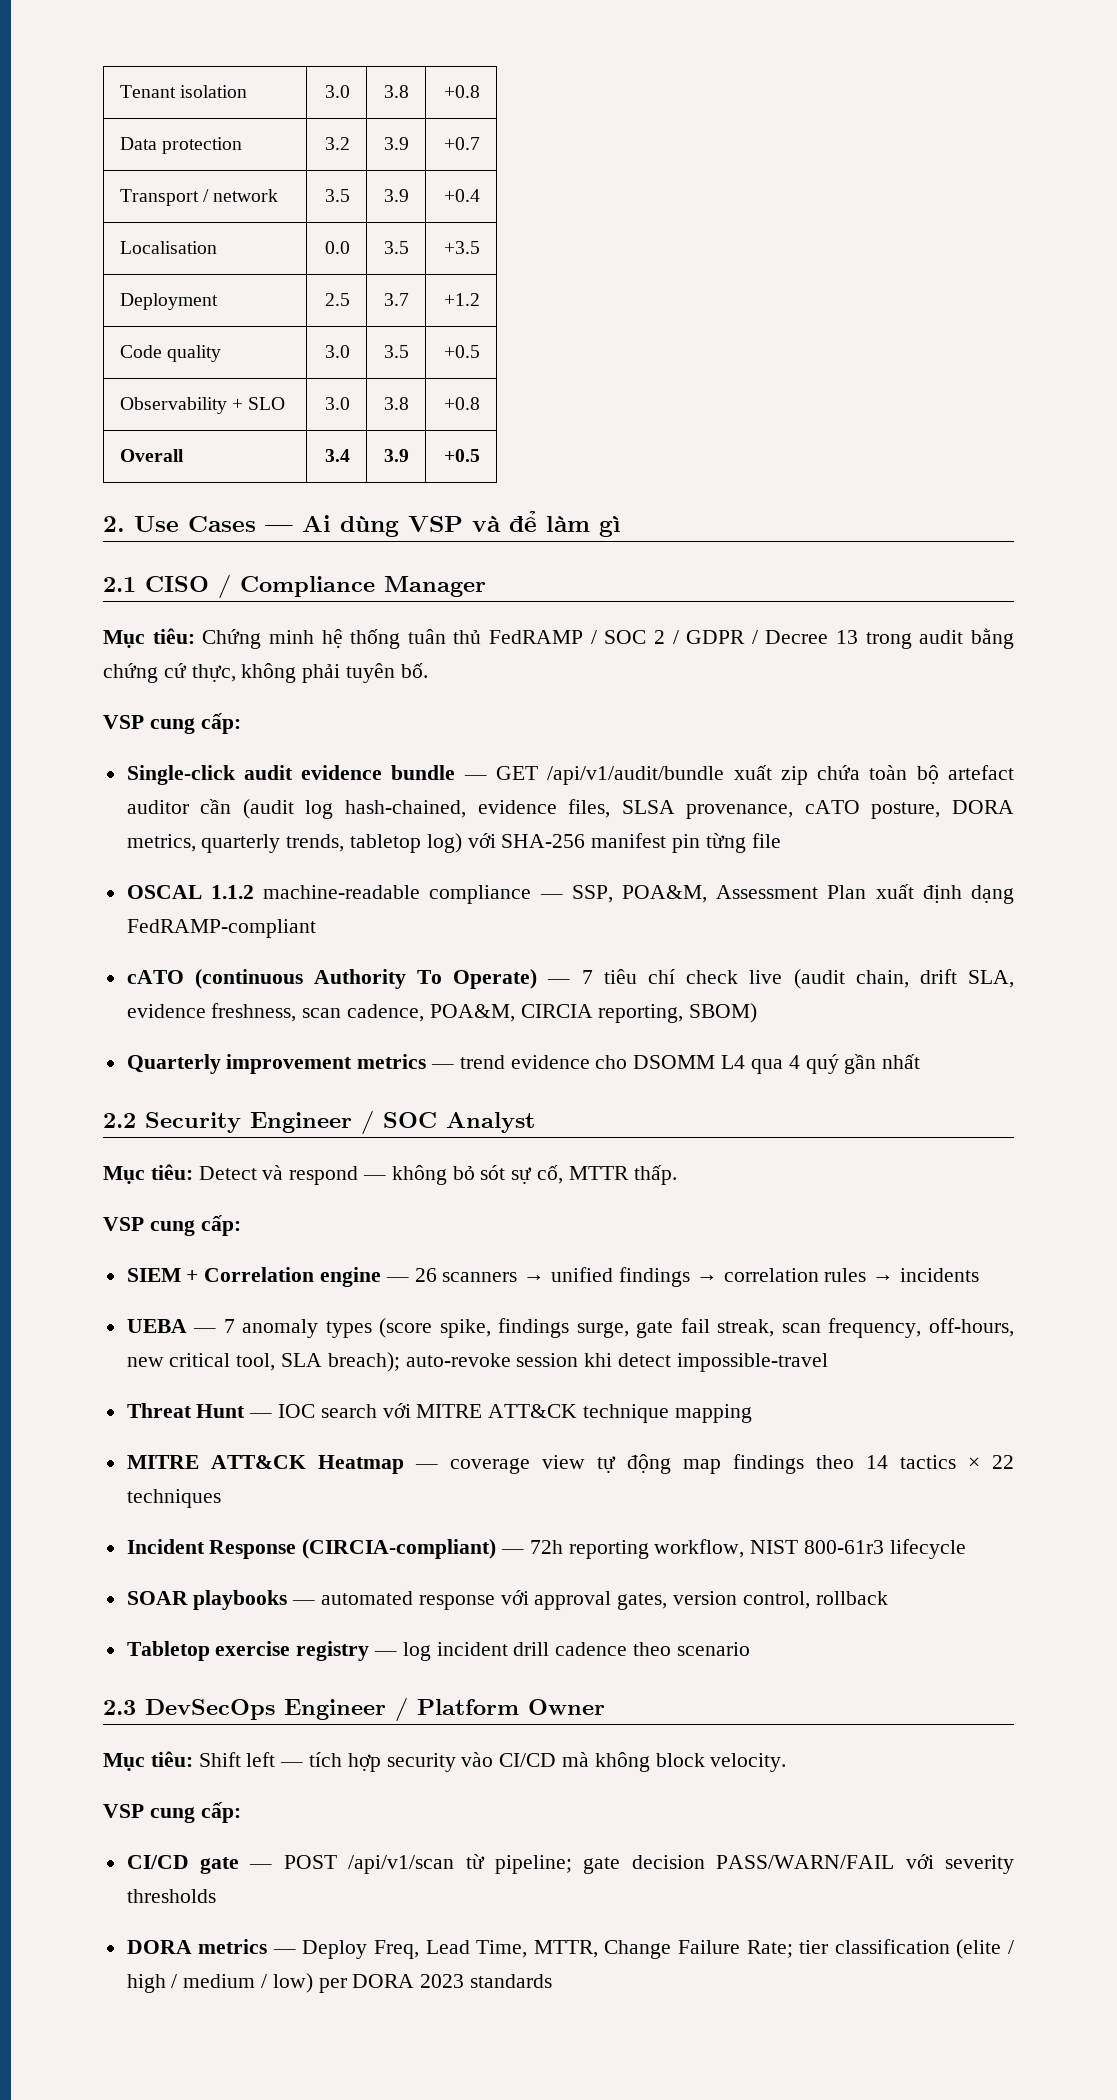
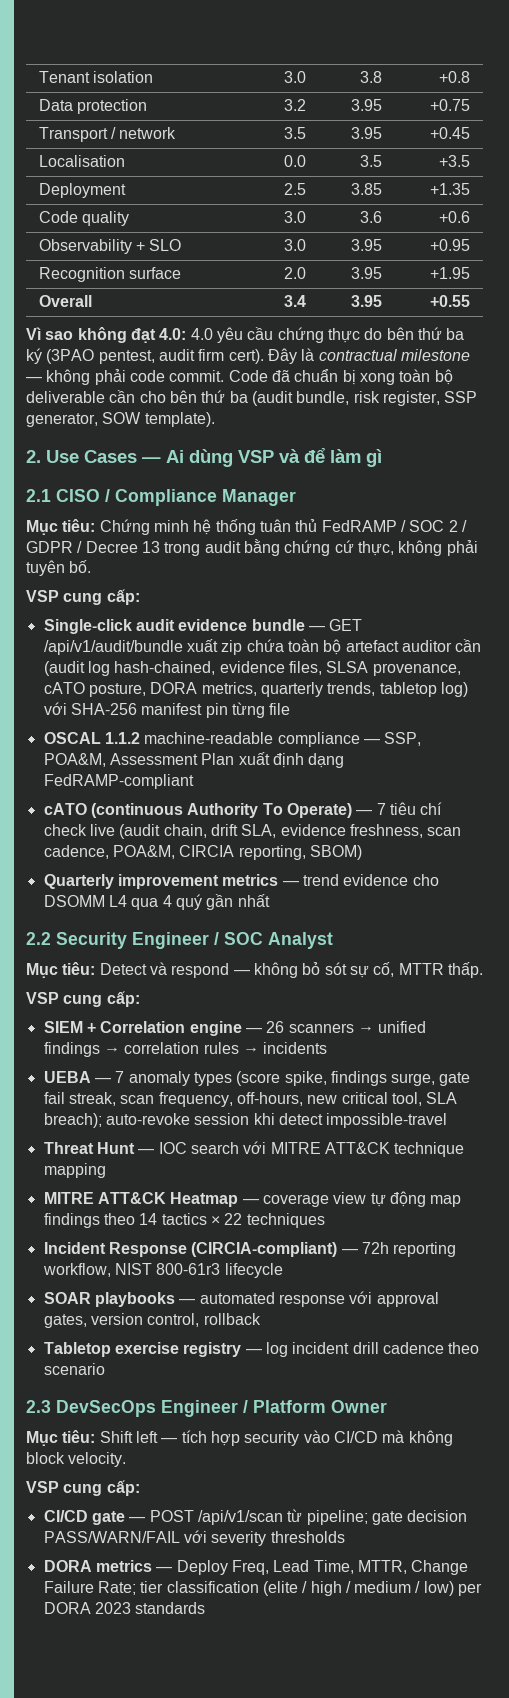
- Data protection | 3.2 | 3.9 | +0.7
+ Data protection | 3.2 | 3.95 | +0.75
- Transport / network | 3.5 | 3.9 | +0.4
+ Transport / network | 3.5 | 3.95 | +0.45
- Deployment | 2.5 | 3.7 | +1.2
+ Deployment | 2.5 | 3.85 | +1.35
- Code quality | 3.0 | 3.5 | +0.5
+ Code quality | 3.0 | 3.6 | +0.6
- Observability + SLO | 3.0 | 3.8 | +0.8
- Overall | 3.4 | 3.9 | +0.5
+ Observability + SLO | 3.0 | 3.95 | +0.95
+ Recognition surface | 2.0 | 3.95 | +1.95
+ Overall | 3.4 | 3.95 | +0.55
+ Vì sao không đạt 4.0: 4.0 yêu cầu chứng thực do bên thứ ba ký (3PAO pentest, audit firm cert). Đây là contractual milestone — không phải code commit. Code đã chuẩn bị xong toàn bộ deliverable cần cho bên thứ ba (audit bundle, risk register, SSP generator, SOW template).

